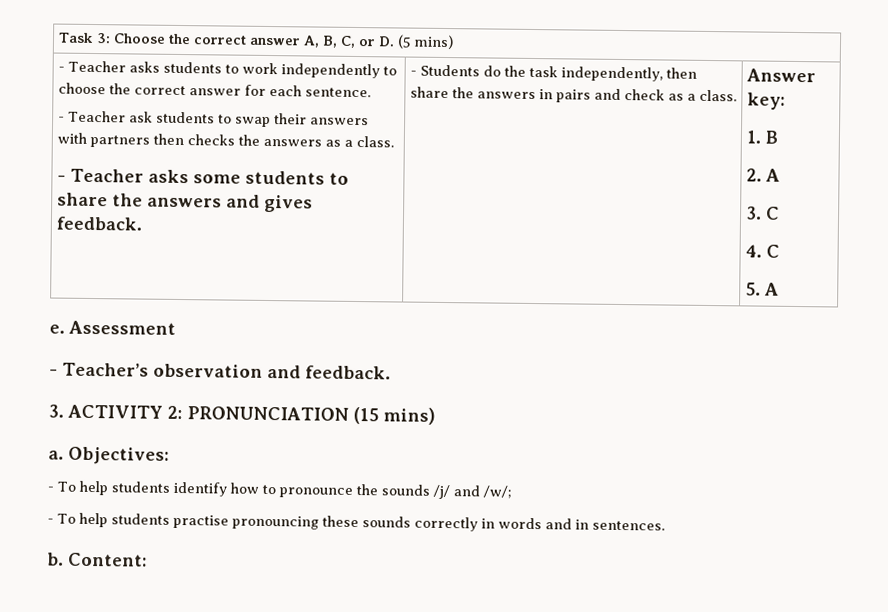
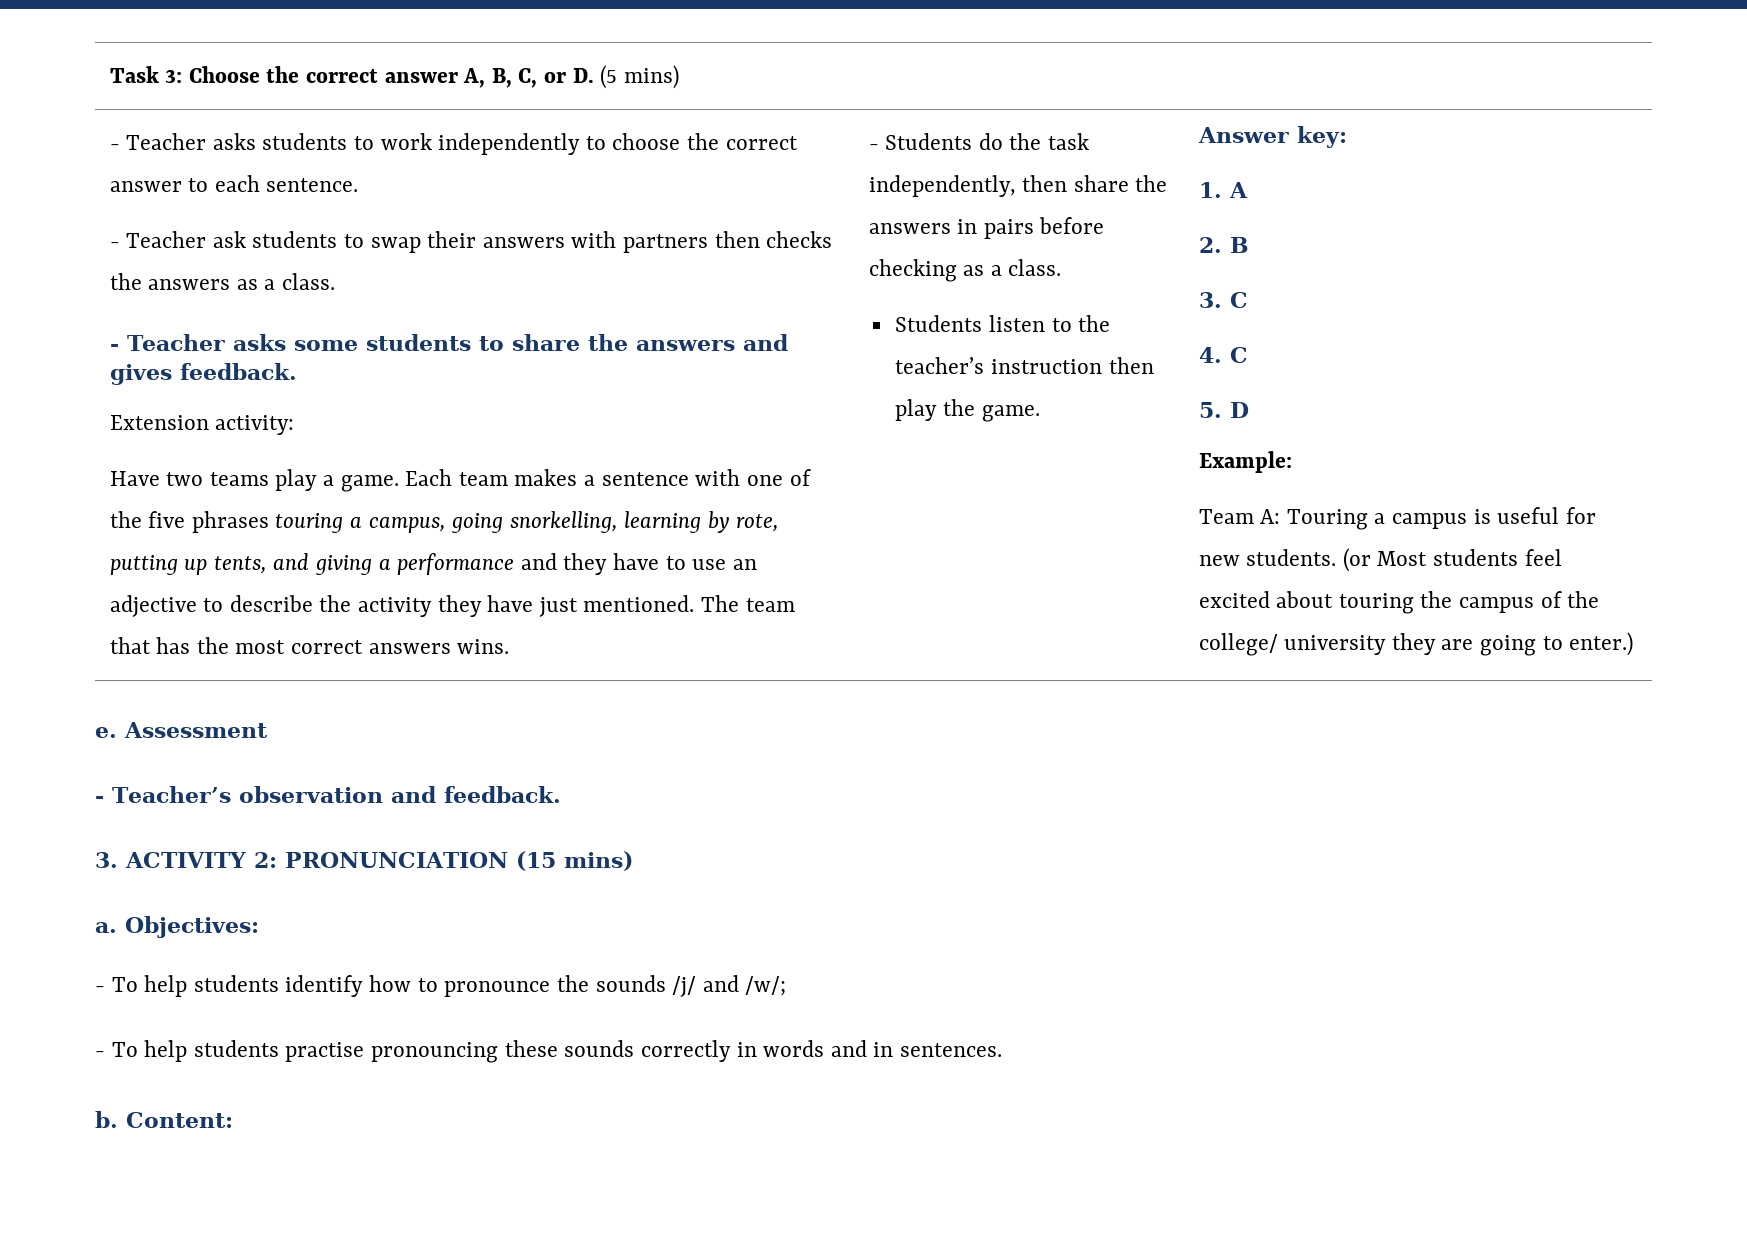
- - Teacher asks students to work independently to choose the correct answer for each sentence.
+ - Teacher asks students to work independently to choose the correct answer to each sentence.
+ Extension activity:
+ Have two teams play a game. Each team makes a sentence with one of the five phrases touring a campus, going snorkelling, learning by rote, putting up tents, and giving a performance and they have to use an adjective to describe the activity they have just mentioned. The team that has the most correct answers wins.
- - Students do the task independently, then share the answers in pairs and check as a class.
+ - Students do the task independently, then share the answers in pairs before checking as a class.
+ Students listen to the teacher’s instruction then play the game.
- 1. B
+ 1. A
- 2. A
+ 2. B
- 5. A
+ 5. D
+ Example:
+ Team A: Touring a campus is useful for new students. (or Most students feel excited about touring the campus of the college/ university they are going to enter.)

